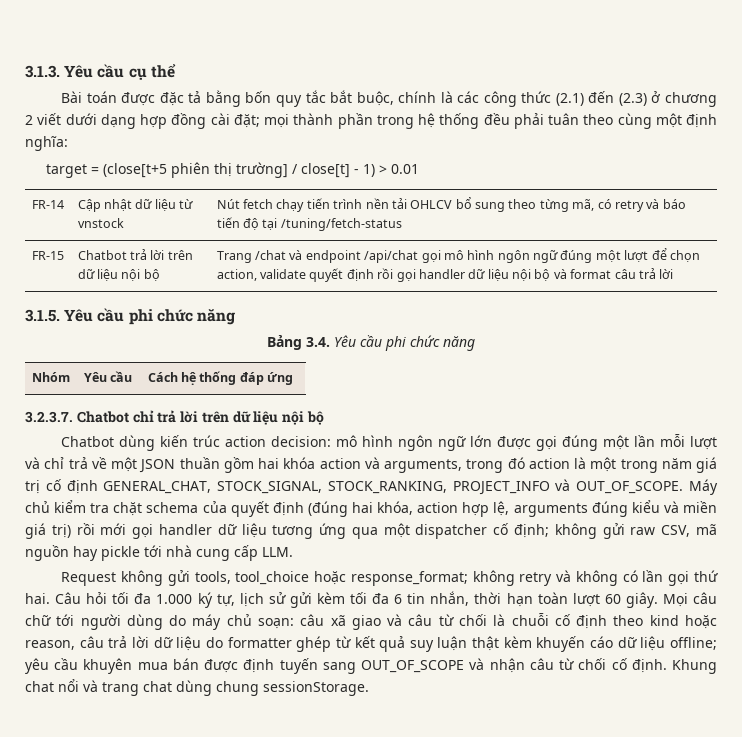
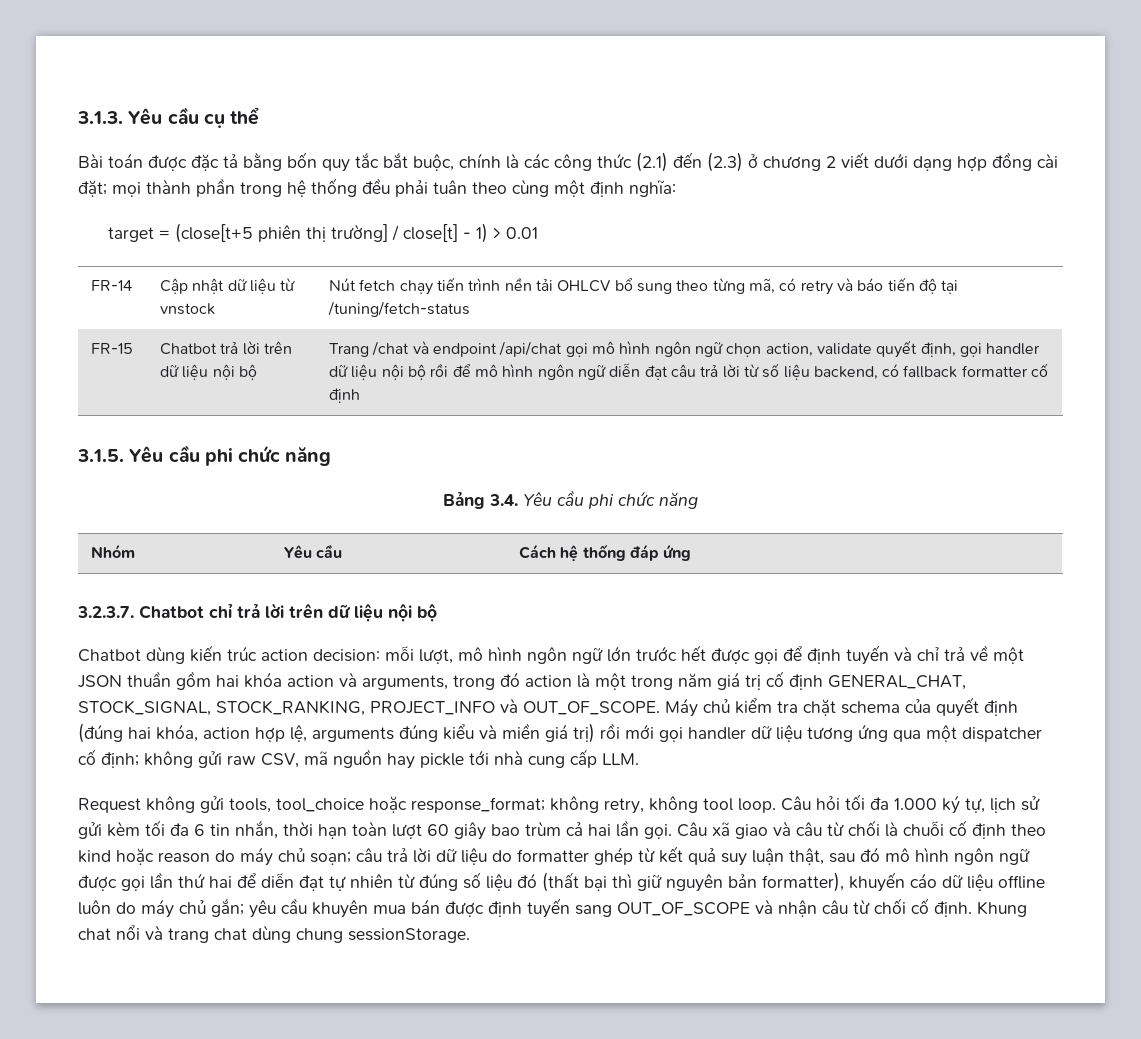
- Trang /chat và endpoint /api/chat gọi mô hình ngôn ngữ đúng một lượt để chọn action, validate quyết định rồi gọi handler dữ liệu nội bộ và format câu trả lời
+ Trang /chat và endpoint /api/chat gọi mô hình ngôn ngữ chọn action, validate quyết định, gọi handler dữ liệu nội bộ rồi để mô hình ngôn ngữ diễn đạt câu trả lời từ số liệu backend, có fallback formatter cố định
- Chatbot dùng kiến trúc action decision: mô hình ngôn ngữ lớn được gọi đúng một lần mỗi lượt và chỉ trả về một JSON thuần gồm hai khóa action và arguments, trong đó action là một trong năm giá trị cố định GENERAL_CHAT, STOCK_SIGNAL, STOCK_RANKING, PROJECT_INFO và OUT_OF_SCOPE.
+ Chatbot dùng kiến trúc action decision: mỗi lượt, mô hình ngôn ngữ lớn trước hết được gọi để định tuyến và chỉ trả về một JSON thuần gồm hai khóa action và arguments, trong đó action là một trong năm giá trị cố định GENERAL_CHAT, STOCK_SIGNAL, STOCK_RANKING, PROJECT_INFO và OUT_OF_SCOPE.
- Request không gửi tools, tool_choice hoặc response_format; không retry và không có lần gọi thứ hai.
+ Request không gửi tools, tool_choice hoặc response_format; không retry, không tool loop.
- Câu hỏi tối đa 1.000 ký tự, lịch sử gửi kèm tối đa 6 tin nhắn, thời hạn toàn lượt 60 giây. Mọi câu chữ tới người dùng do máy chủ soạn: câu xã giao và câu từ chối là chuỗi cố định theo kind hoặc reason, câu trả lời dữ liệu do formatter ghép từ kết quả suy luận thật kèm khuyến cáo dữ liệu offline;
+ Câu hỏi tối đa 1.000 ký tự, lịch sử gửi kèm tối đa 6 tin nhắn, thời hạn toàn lượt 60 giây bao trùm cả hai lần gọi. Câu xã giao và câu từ chối là chuỗi cố định theo kind hoặc reason do máy chủ soạn; câu trả lời dữ liệu do formatter ghép từ kết quả suy luận thật, sau đó mô hình ngôn ngữ được gọi lần thứ hai để diễn đạt tự nhiên từ đúng số liệu đó (thất bại thì giữ nguyên bản formatter), khuyến cáo dữ liệu offline luôn do máy chủ gắn;

